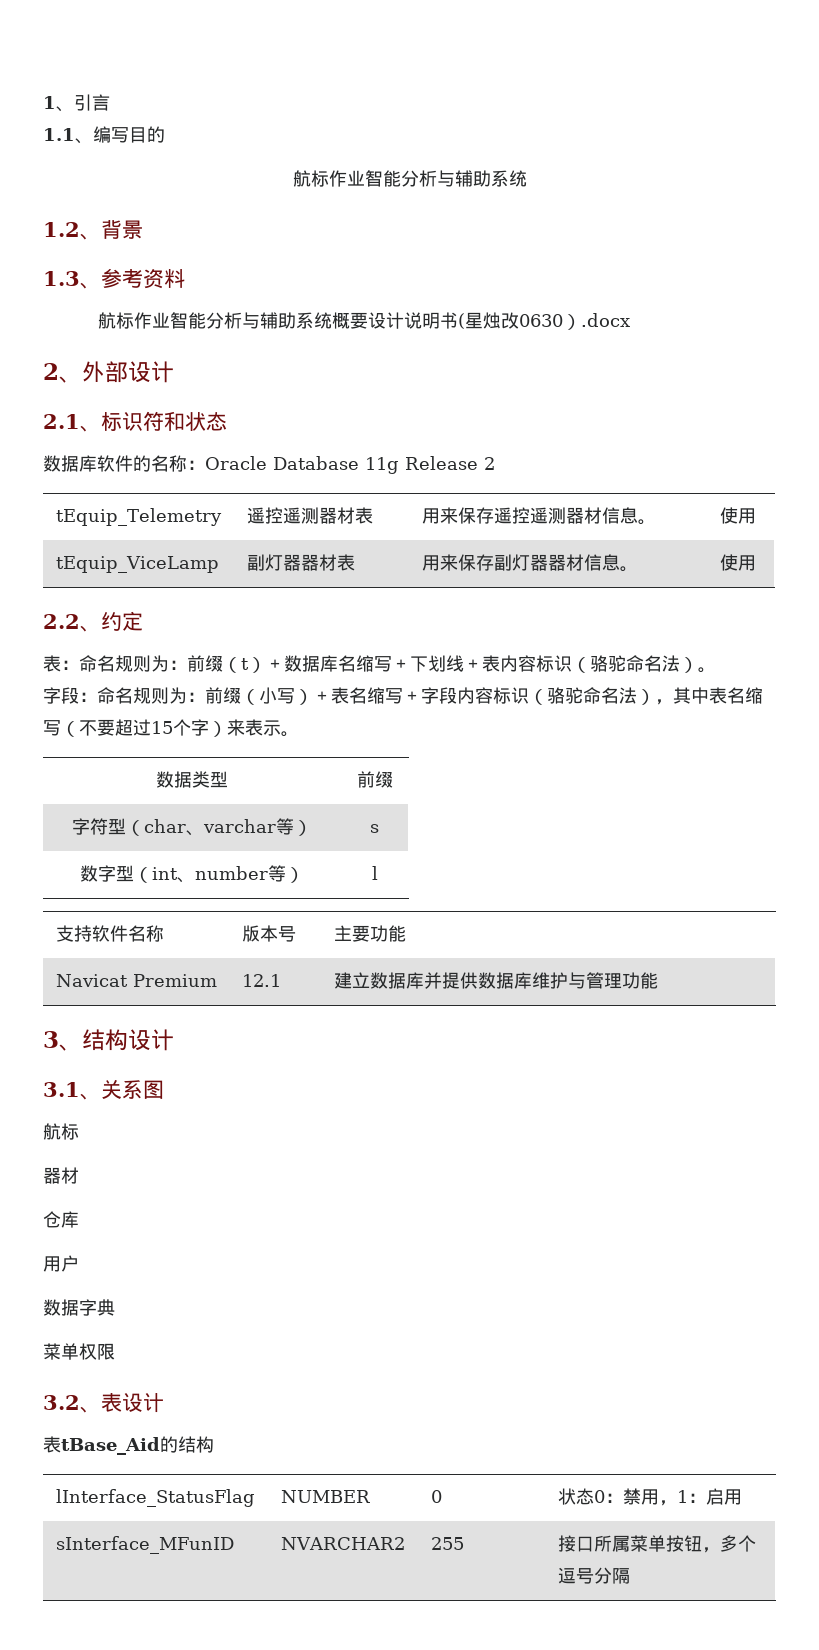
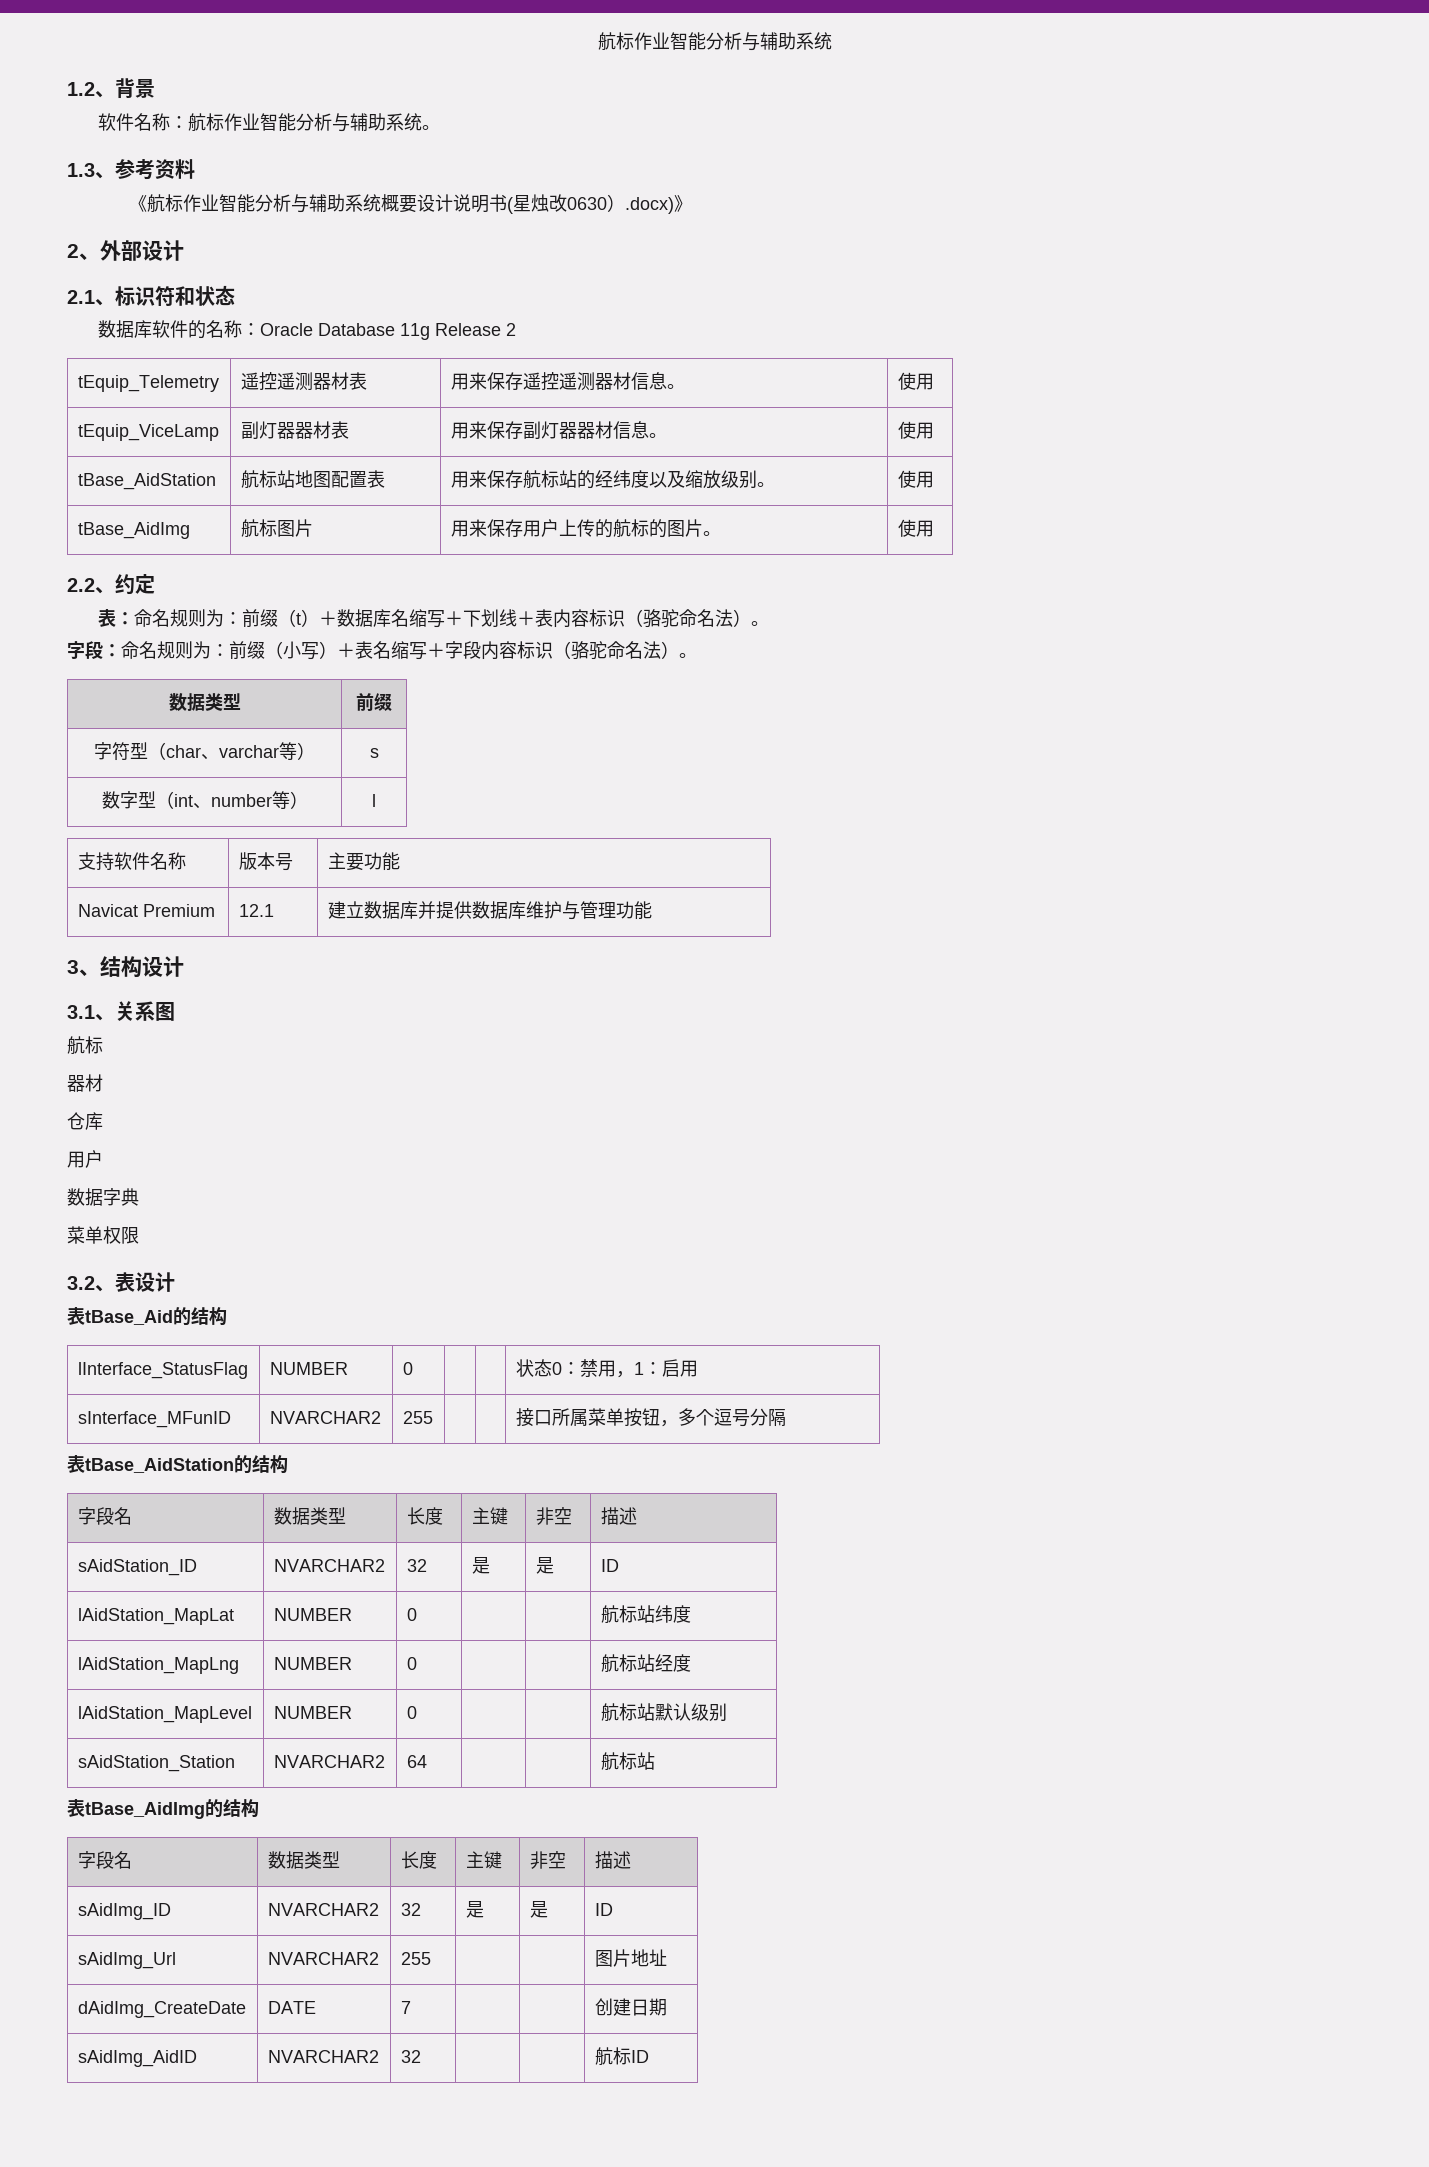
- 1、引言
- 1.1、编写目的
+ 软件名称：航标作业智能分析与辅助系统。
- 航标作业智能分析与辅助系统概要设计说明书(星烛改0630）.docx
+ 《航标作业智能分析与辅助系统概要设计说明书(星烛改0630）.docx)》
+ tBase_AidStation | 航标站地图配置表 | 用来保存航标站的经纬度以及缩放级别。 | 使用
+ tBase_AidImg | 航标图片 | 用来保存用户上传的航标的图片。 | 使用
- 字段：命名规则为：前缀（小写）＋表名缩写＋字段内容标识（骆驼命名法），其中表名缩写（不要超过15个字）来表示。
+ 字段：命名规则为：前缀（小写）＋表名缩写＋字段内容标识（骆驼命名法）。
+ 表tBase_AidStation的结构
+ 字段名 | 数据类型 | 长度 | 主键 | 非空 | 描述
+ sAidStation_ID | NVARCHAR2 | 32 | 是 | 是 | ID
+ lAidStation_MapLat | NUMBER | 0 | | | 航标站纬度
+ lAidStation_MapLng | NUMBER | 0 | | | 航标站经度
+ lAidStation_MapLevel | NUMBER | 0 | | | 航标站默认级别
+ sAidStation_Station | NVARCHAR2 | 64 | | | 航标站
+ 表tBase_AidImg的结构
+ 字段名 | 数据类型 | 长度 | 主键 | 非空 | 描述
+ sAidImg_ID | NVARCHAR2 | 32 | 是 | 是 | ID
+ sAidImg_Url | NVARCHAR2 | 255 | | | 图片地址
+ dAidImg_CreateDate | DATE | 7 | | | 创建日期
+ sAidImg_AidID | NVARCHAR2 | 32 | | | 航标ID

